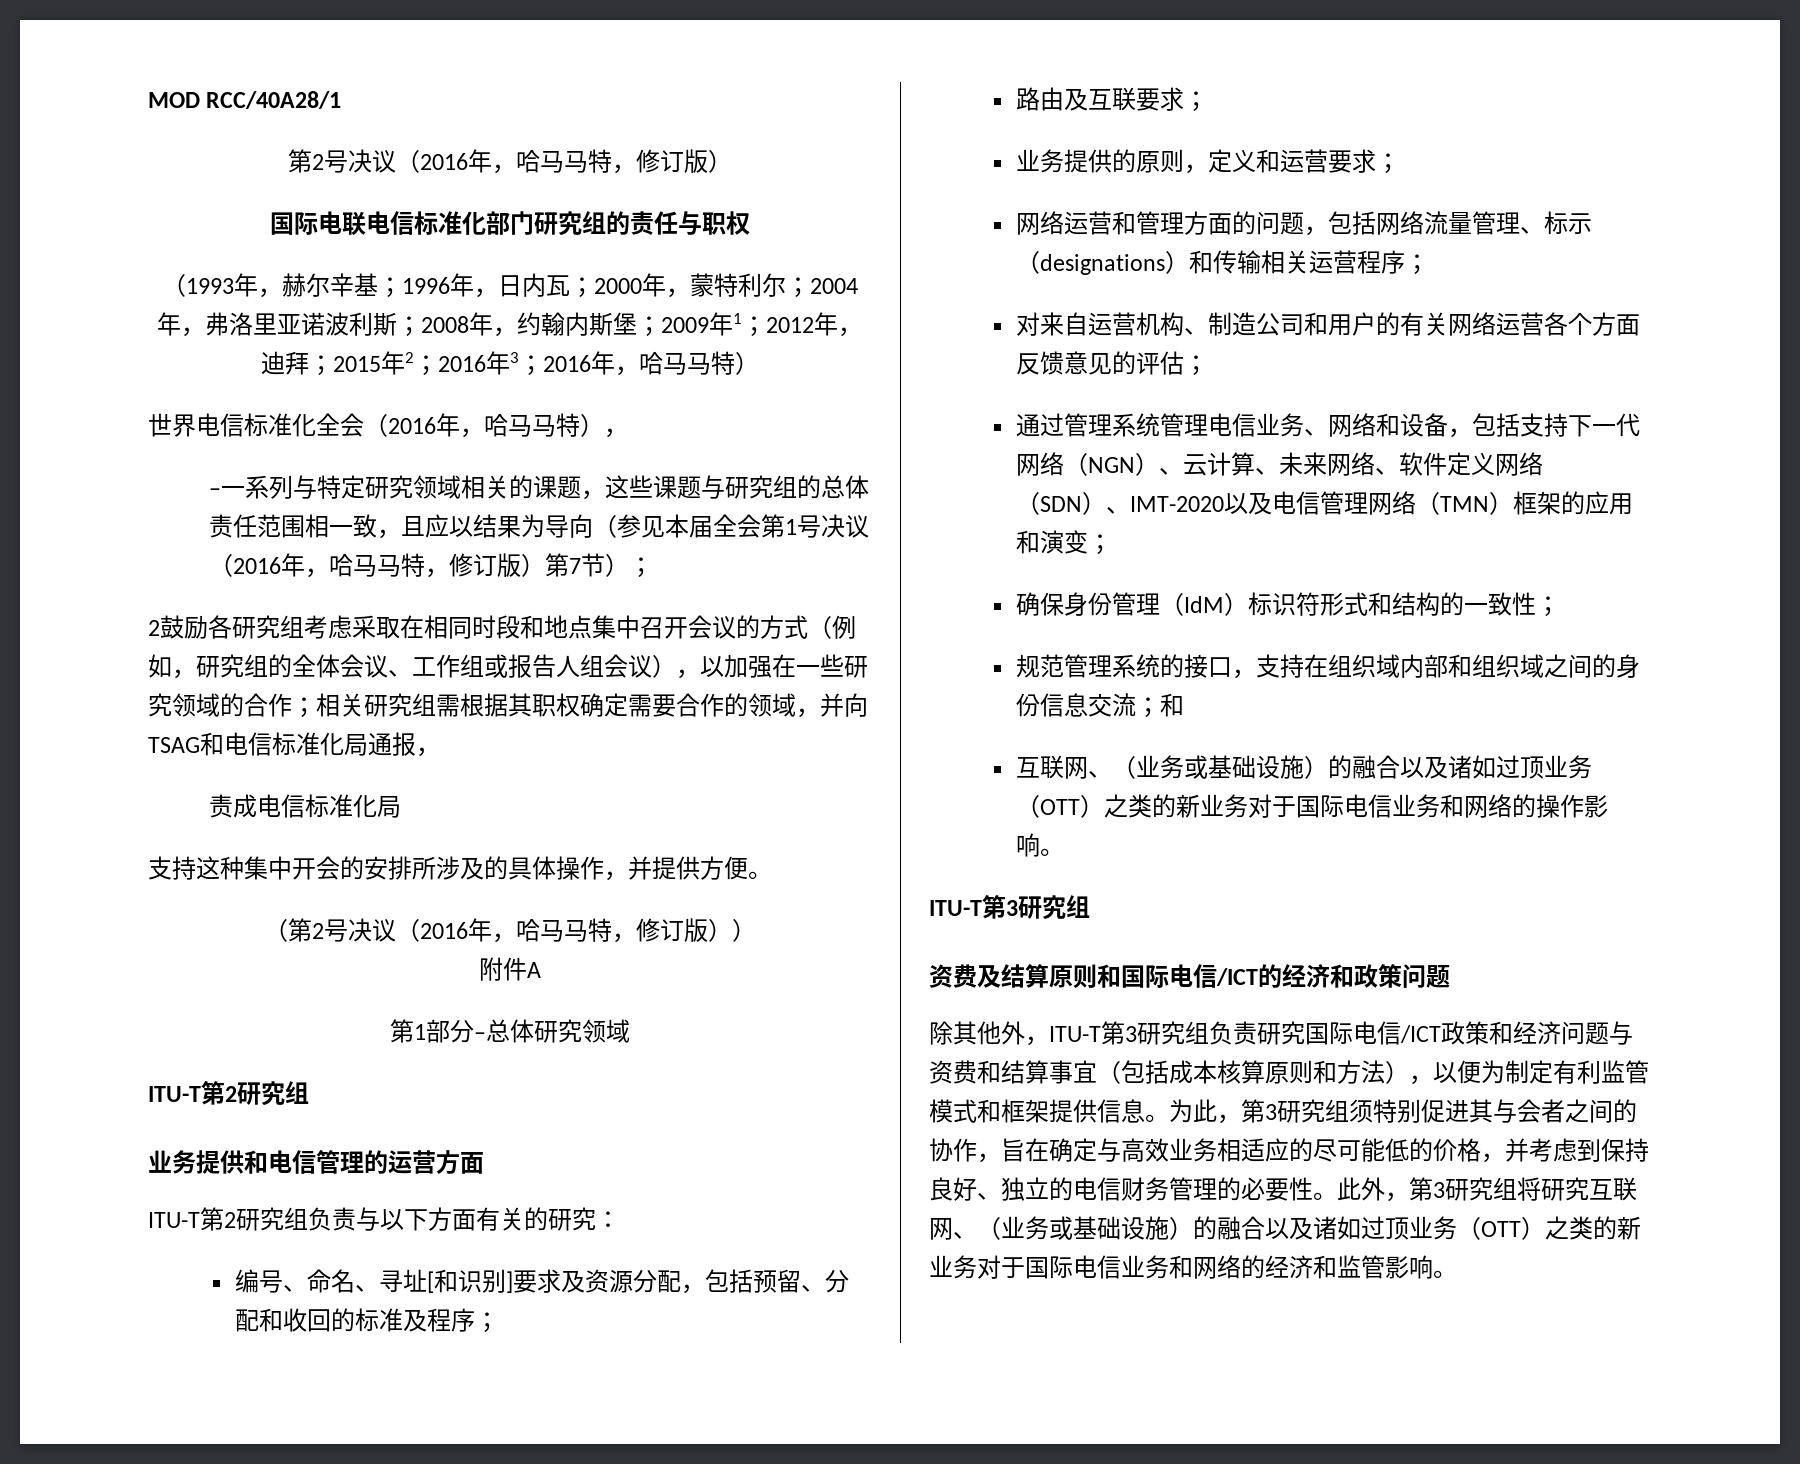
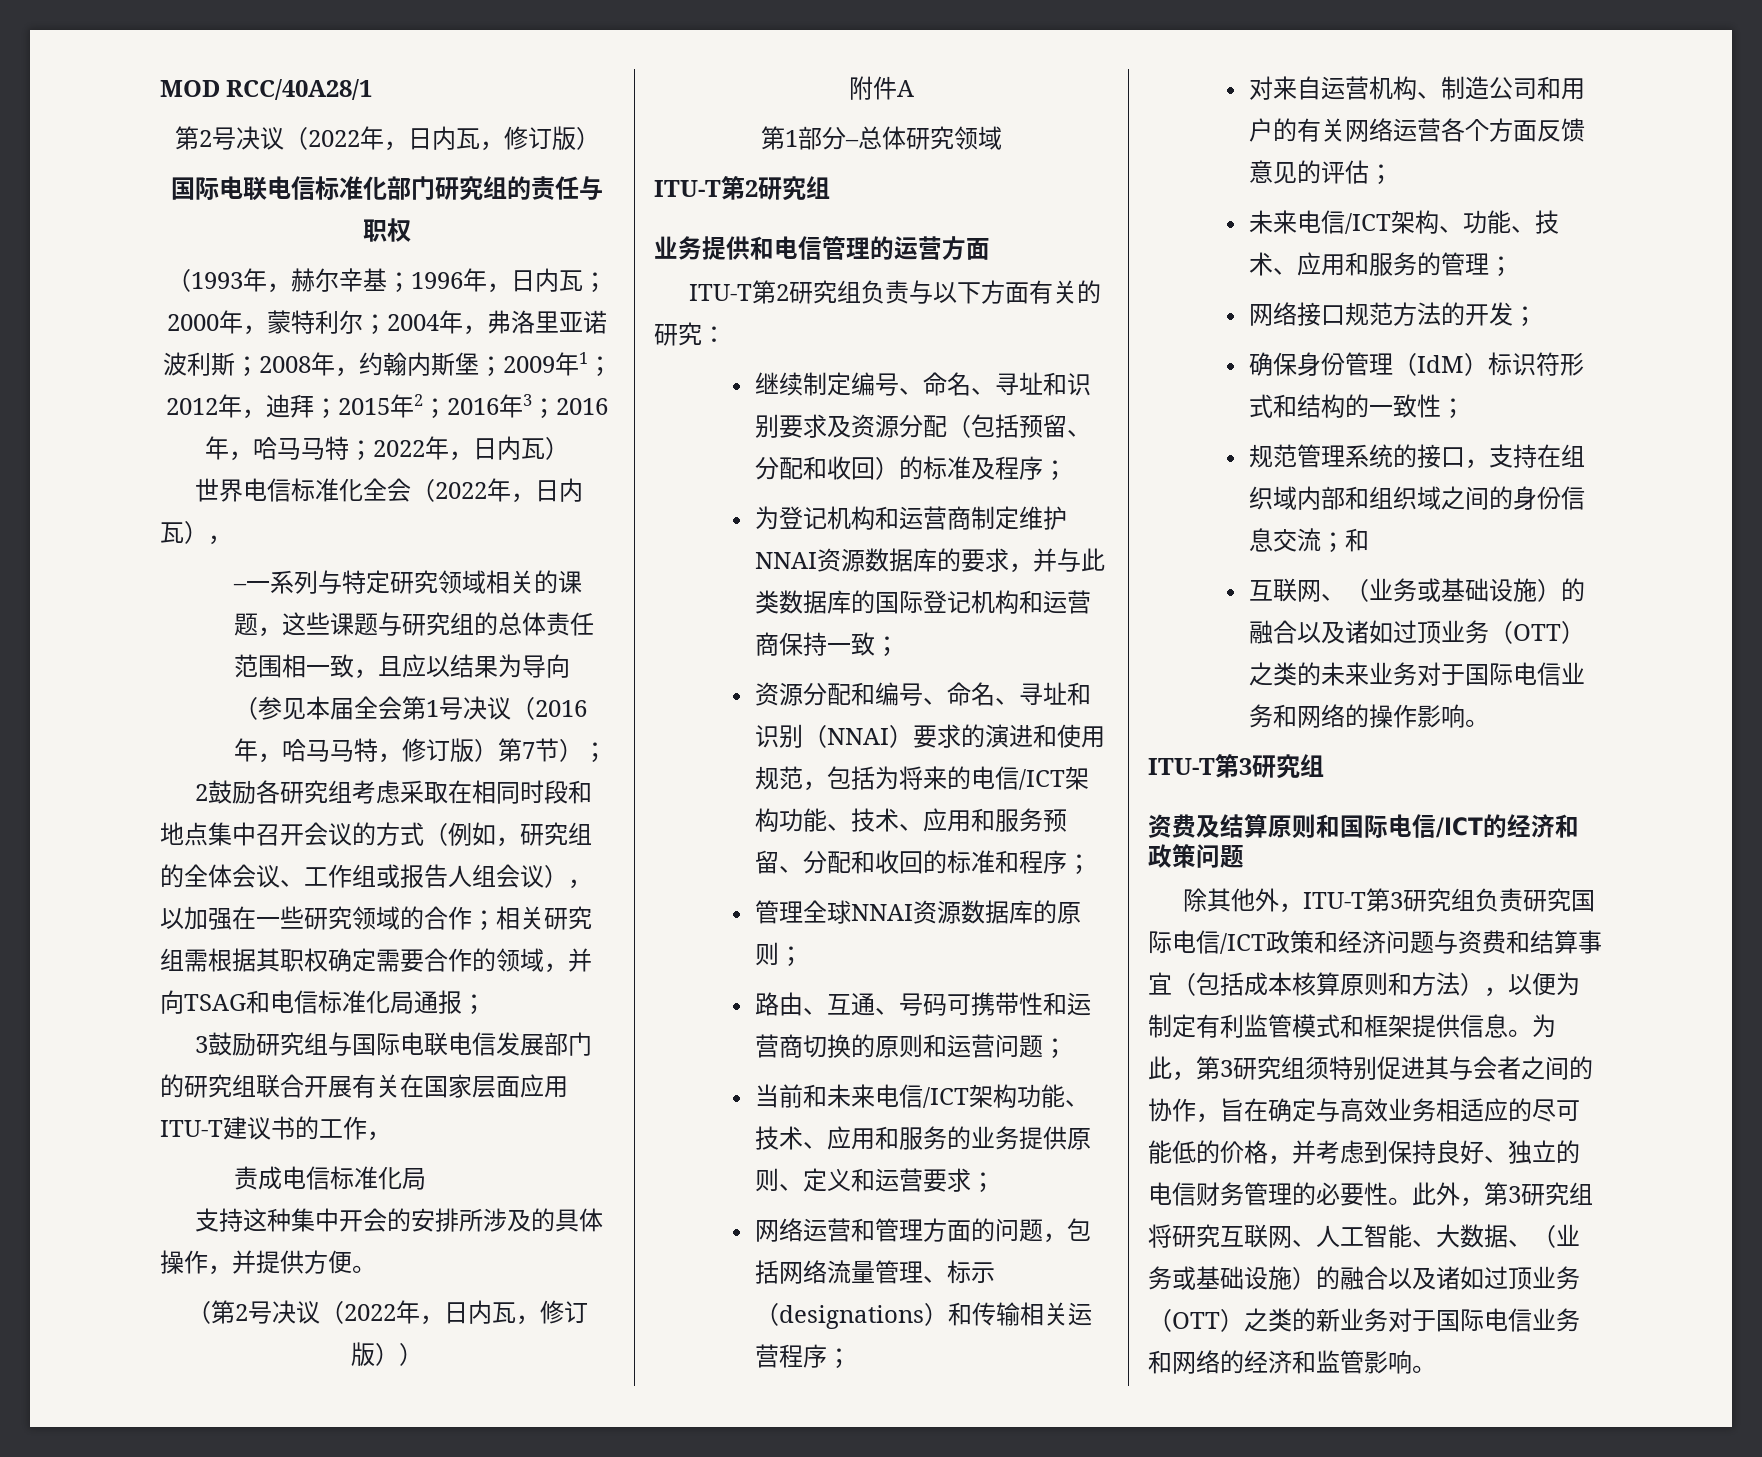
  MOD RCC/40A28/1
- 第2号决议（2016年，哈马马特，修订版）
+ 第2号决议（2022年，日内瓦，修订版）
- （1993年，赫尔辛基；1996年，日内瓦；2000年，蒙特利尔；2004年，弗洛里亚诺波利斯；2008年，约翰内斯堡；2009年1；2012年，迪拜；2015年2；2016年3；2016年，哈马马特）
+ （1993年，赫尔辛基；1996年，日内瓦；2000年，蒙特利尔；2004年，弗洛里亚诺波利斯；2008年，约翰内斯堡；2009年1；2012年，迪拜；2015年2；2016年3；2016年，哈马马特；2022年，日内瓦）
- 世界电信标准化全会（2016年，哈马马特），
+ 世界电信标准化全会（2022年，日内瓦），
- 2鼓励各研究组考虑采取在相同时段和地点集中召开会议的方式（例如，研究组的全体会议、工作组或报告人组会议），以加强在一些研究领域的合作；相关研究组需根据其职权确定需要合作的领域，并向TSAG和电信标准化局通报，
+ 2鼓励各研究组考虑采取在相同时段和地点集中召开会议的方式（例如，研究组的全体会议、工作组或报告人组会议），以加强在一些研究领域的合作；相关研究组需根据其职权确定需要合作的领域，并向TSAG和电信标准化局通报；
+ 3鼓励研究组与国际电联电信发展部门的研究组联合开展有关在国家层面应用ITU-T建议书的工作，
- （第2号决议（2016年，哈马马特，修订版））
+ （第2号决议（2022年，日内瓦，修订版））
- 编号、命名、寻址[和识别]要求及资源分配，包括预留、分配和收回的标准及程序；
- 路由及互联要求；
- 业务提供的原则，定义和运营要求；
+ 继续制定编号、命名、寻址和识别要求及资源分配（包括预留、分配和收回）的标准及程序；
+ 为登记机构和运营商制定维护NNAI资源数据库的要求，并与此类数据库的国际登记机构和运营商保持一致；
+ 资源分配和编号、命名、寻址和识别（NNAI）要求的演进和使用规范，包括为将来的电信/ICT架构功能、技术、应用和服务预留、分配和收回的标准和程序；
+ 管理全球NNAI资源数据库的原则；
+ 路由、互通、号码可携带性和运营商切换的原则和运营问题；
+ 当前和未来电信/ICT架构功能、技术、应用和服务的业务提供原则、定义和运营要求；
- 通过管理系统管理电信业务、网络和设备，包括支持下一代网络（NGN）、云计算、未来网络、软件定义网络（SDN）、IMT-2020以及电信管理网络（TMN）框架的应用和演变；
+ 未来电信/ICT架构、功能、技术、应用和服务的管理；
+ 网络接口规范方法的开发；
- 互联网、（业务或基础设施）的融合以及诸如过顶业务（OTT）之类的新业务对于国际电信业务和网络的操作影响。
+ 互联网、（业务或基础设施）的融合以及诸如过顶业务（OTT）之类的未来业务对于国际电信业务和网络的操作影响。
- 此外，第3研究组将研究互联网、（业务或基础设施）的融合以及诸如过顶业务（OTT）之类的新业务对于国际电信业务和网络的经济和监管影响。
+ 此外，第3研究组将研究互联网、人工智能、大数据、（业务或基础设施）的融合以及诸如过顶业务（OTT）之类的新业务对于国际电信业务和网络的经济和监管影响。

